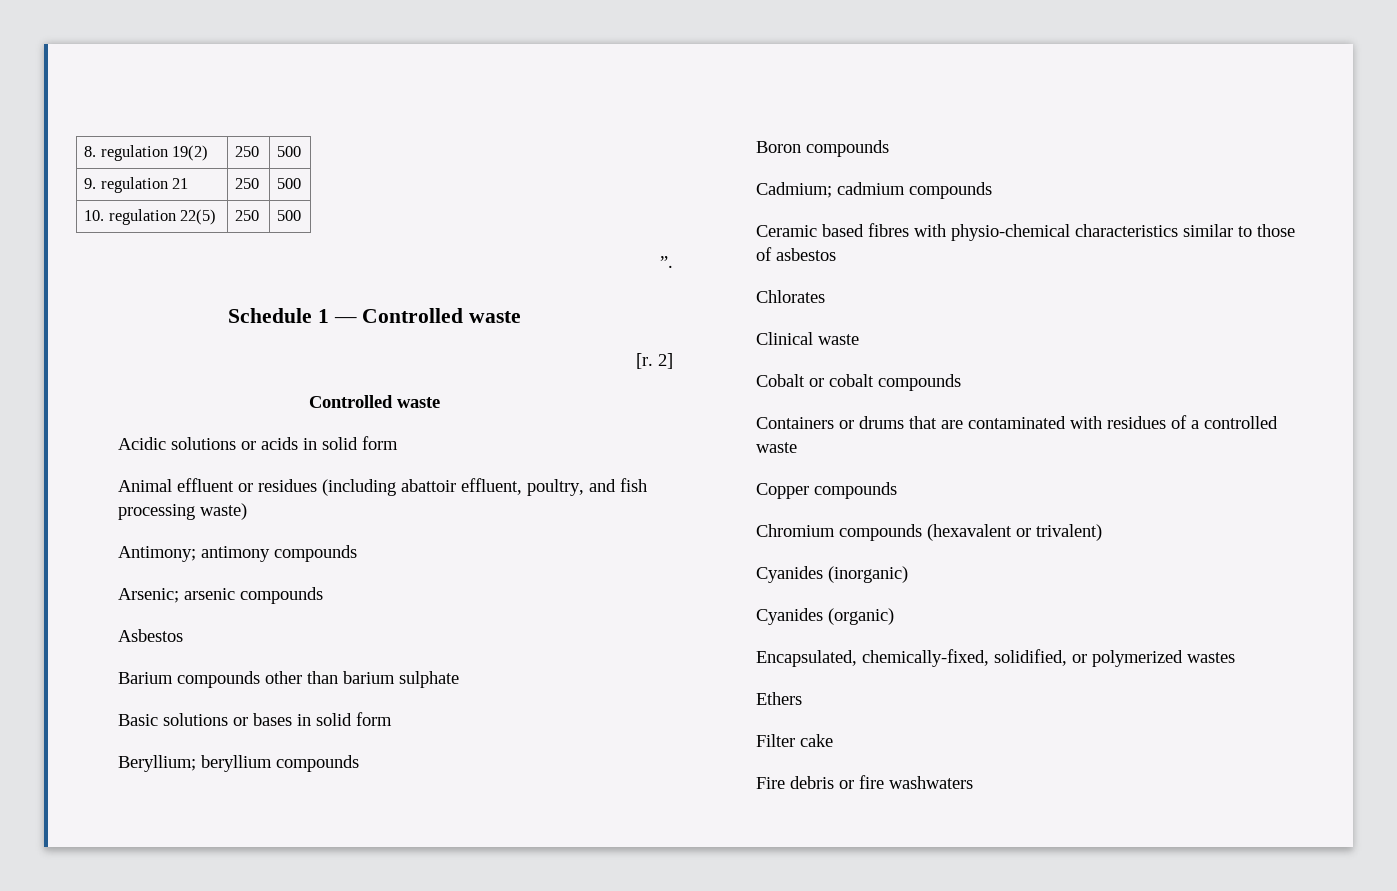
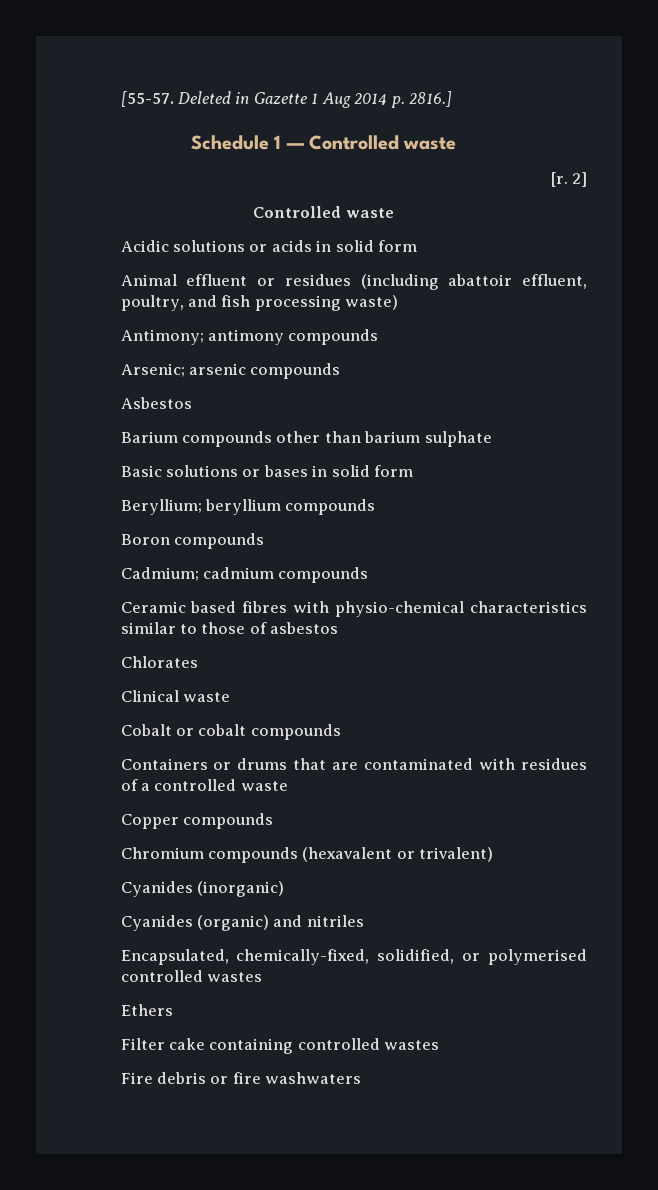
- 8. regulation 19(2) | 250 | 500
- 9. regulation 21 | 250 | 500
- 10. regulation 22(5) | 250 | 500
- ”.
+ [55-57. Deleted in Gazette 1 Aug 2014 p. 2816.]
- Cyanides (organic)
+ Cyanides (organic) and nitriles
- Encapsulated, chemically-fixed, solidified, or polymerized wastes
+ Encapsulated, chemically-fixed, solidified, or polymerised controlled wastes
- Filter cake
+ Filter cake containing controlled wastes

